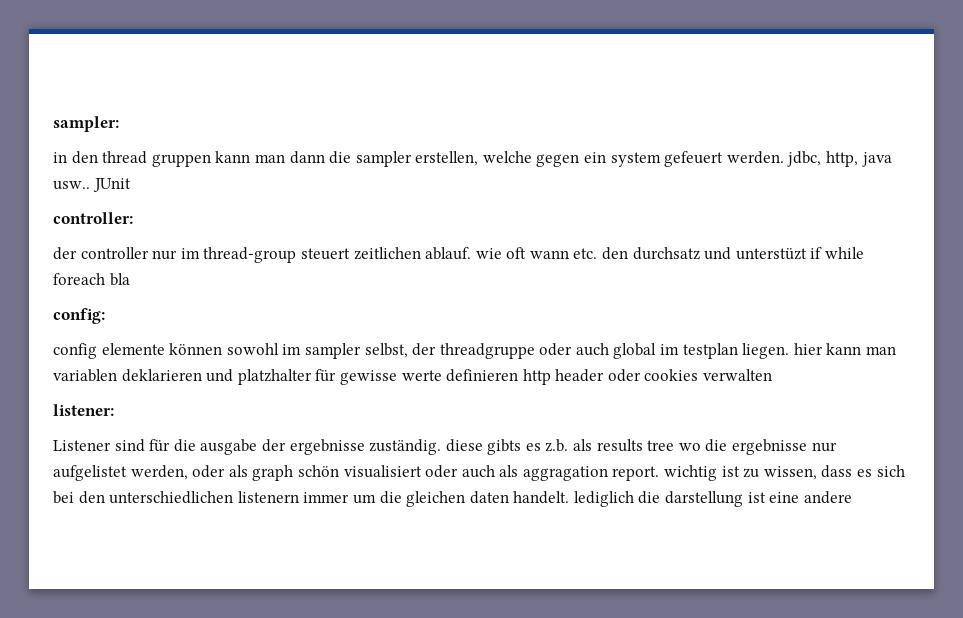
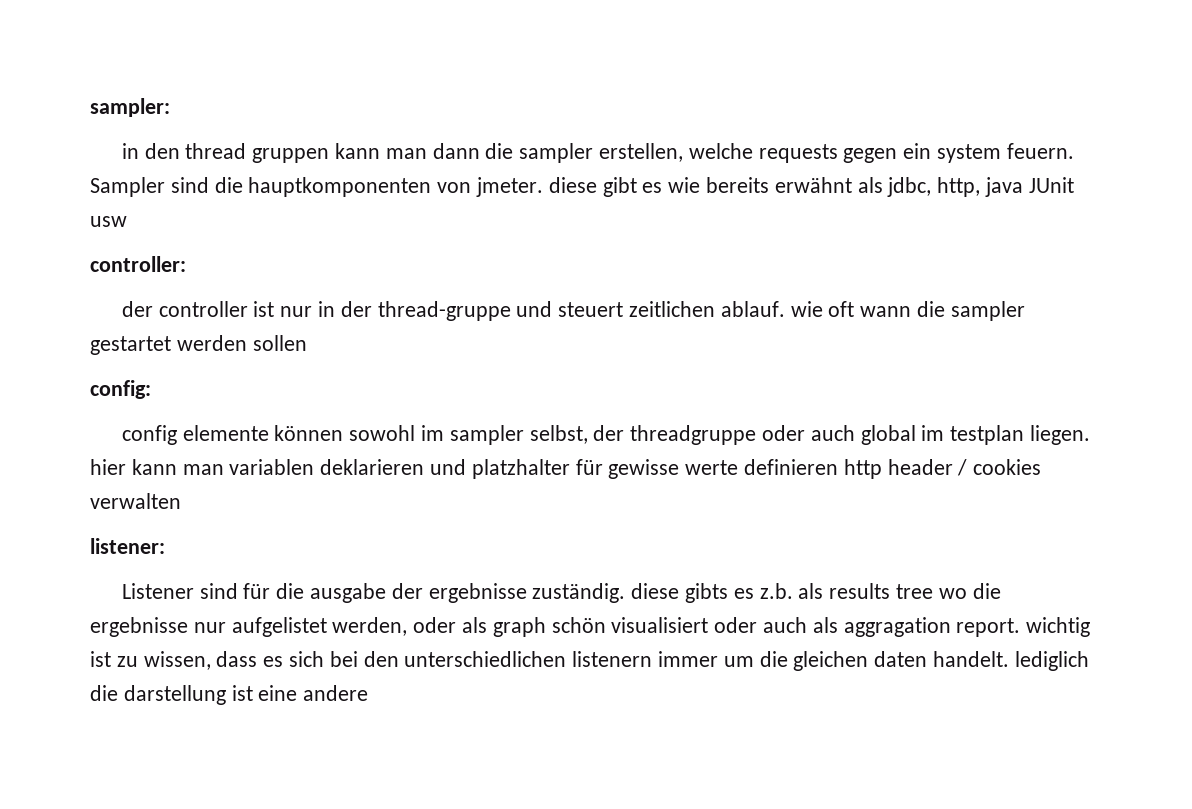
- in den thread gruppen kann man dann die sampler erstellen, welche gegen ein system gefeuert werden. jdbc, http, java usw.. JUnit
+ in den thread gruppen kann man dann die sampler erstellen, welche requests gegen ein system feuern. Sampler sind die hauptkomponenten von jmeter. diese gibt es wie bereits erwähnt als jdbc, http, java JUnit usw
- der controller nur im thread-group steuert zeitlichen ablauf. wie oft wann etc. den durchsatz und unterstüzt if while foreach bla
+ der controller ist nur in der thread-gruppe und steuert zeitlichen ablauf. wie oft wann die sampler gestartet werden sollen
- config elemente können sowohl im sampler selbst, der threadgruppe oder auch global im testplan liegen. hier kann man variablen deklarieren und platzhalter für gewisse werte definieren http header oder cookies verwalten
+ config elemente können sowohl im sampler selbst, der threadgruppe oder auch global im testplan liegen. hier kann man variablen deklarieren und platzhalter für gewisse werte definieren http header / cookies verwalten

